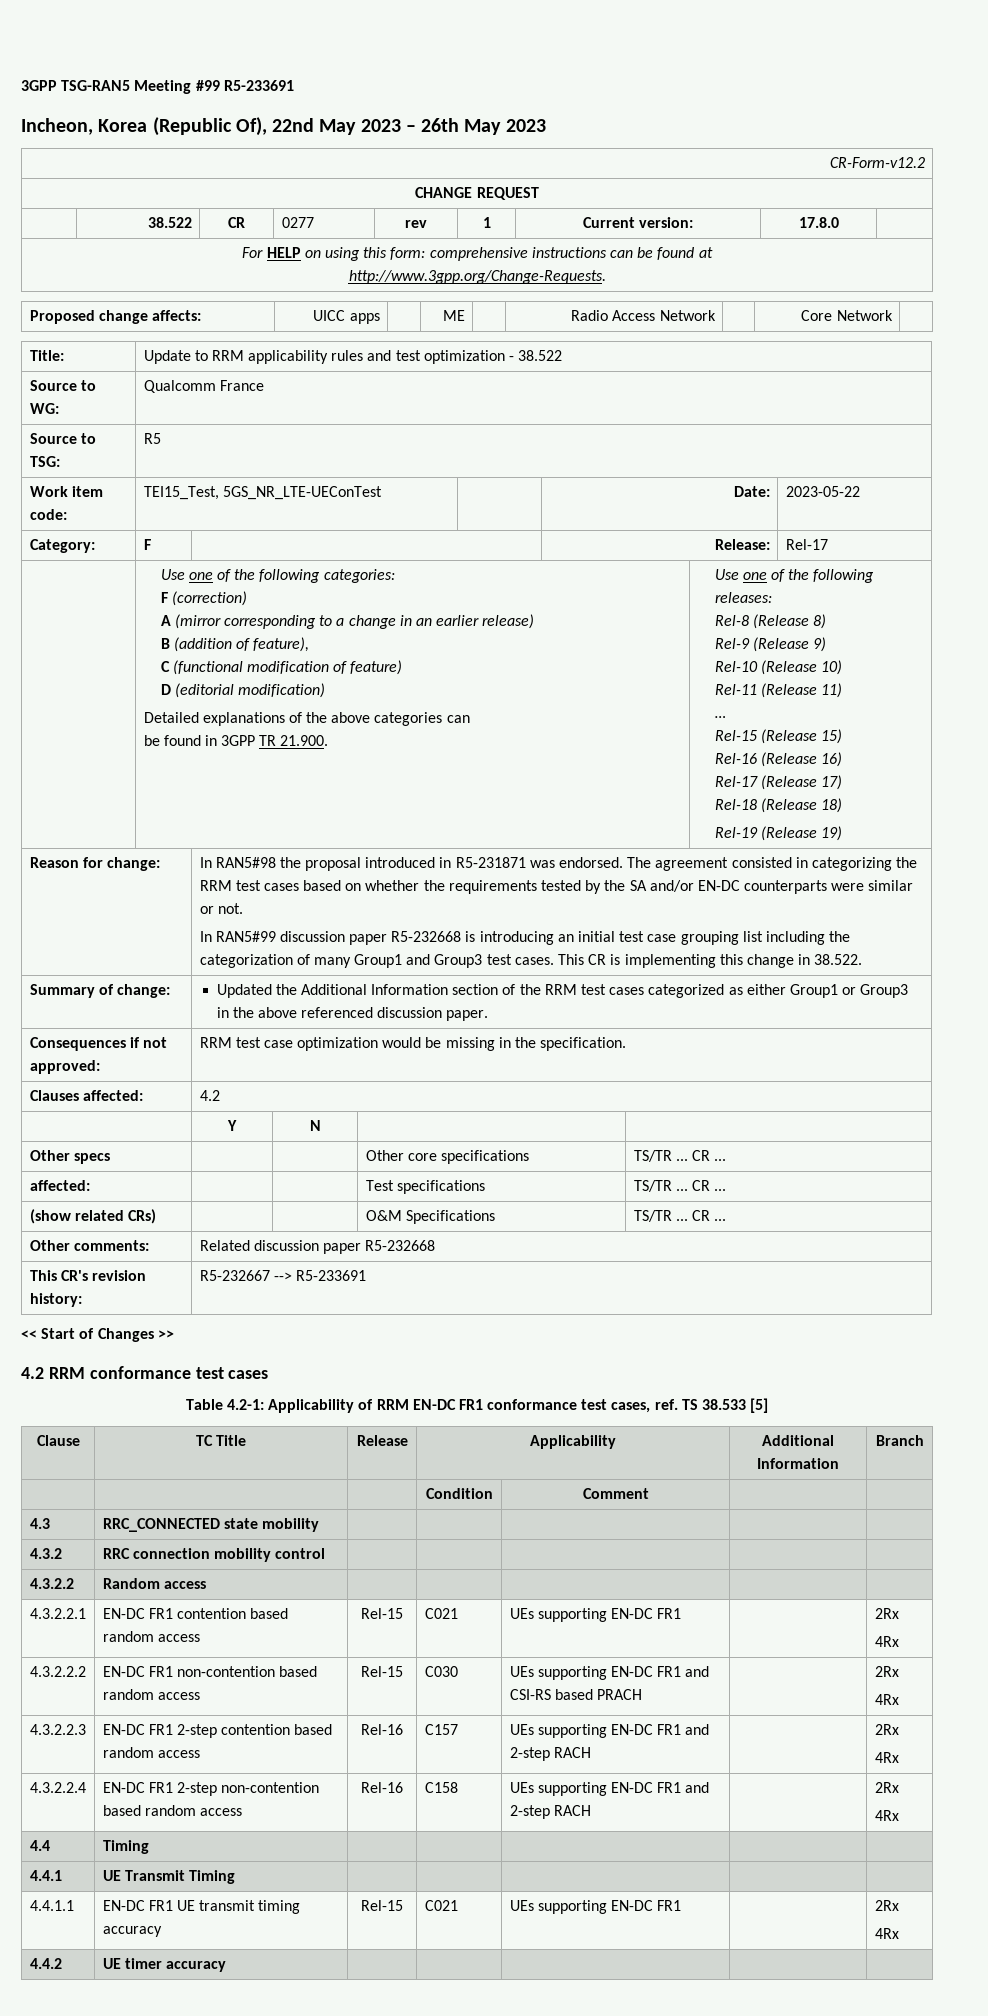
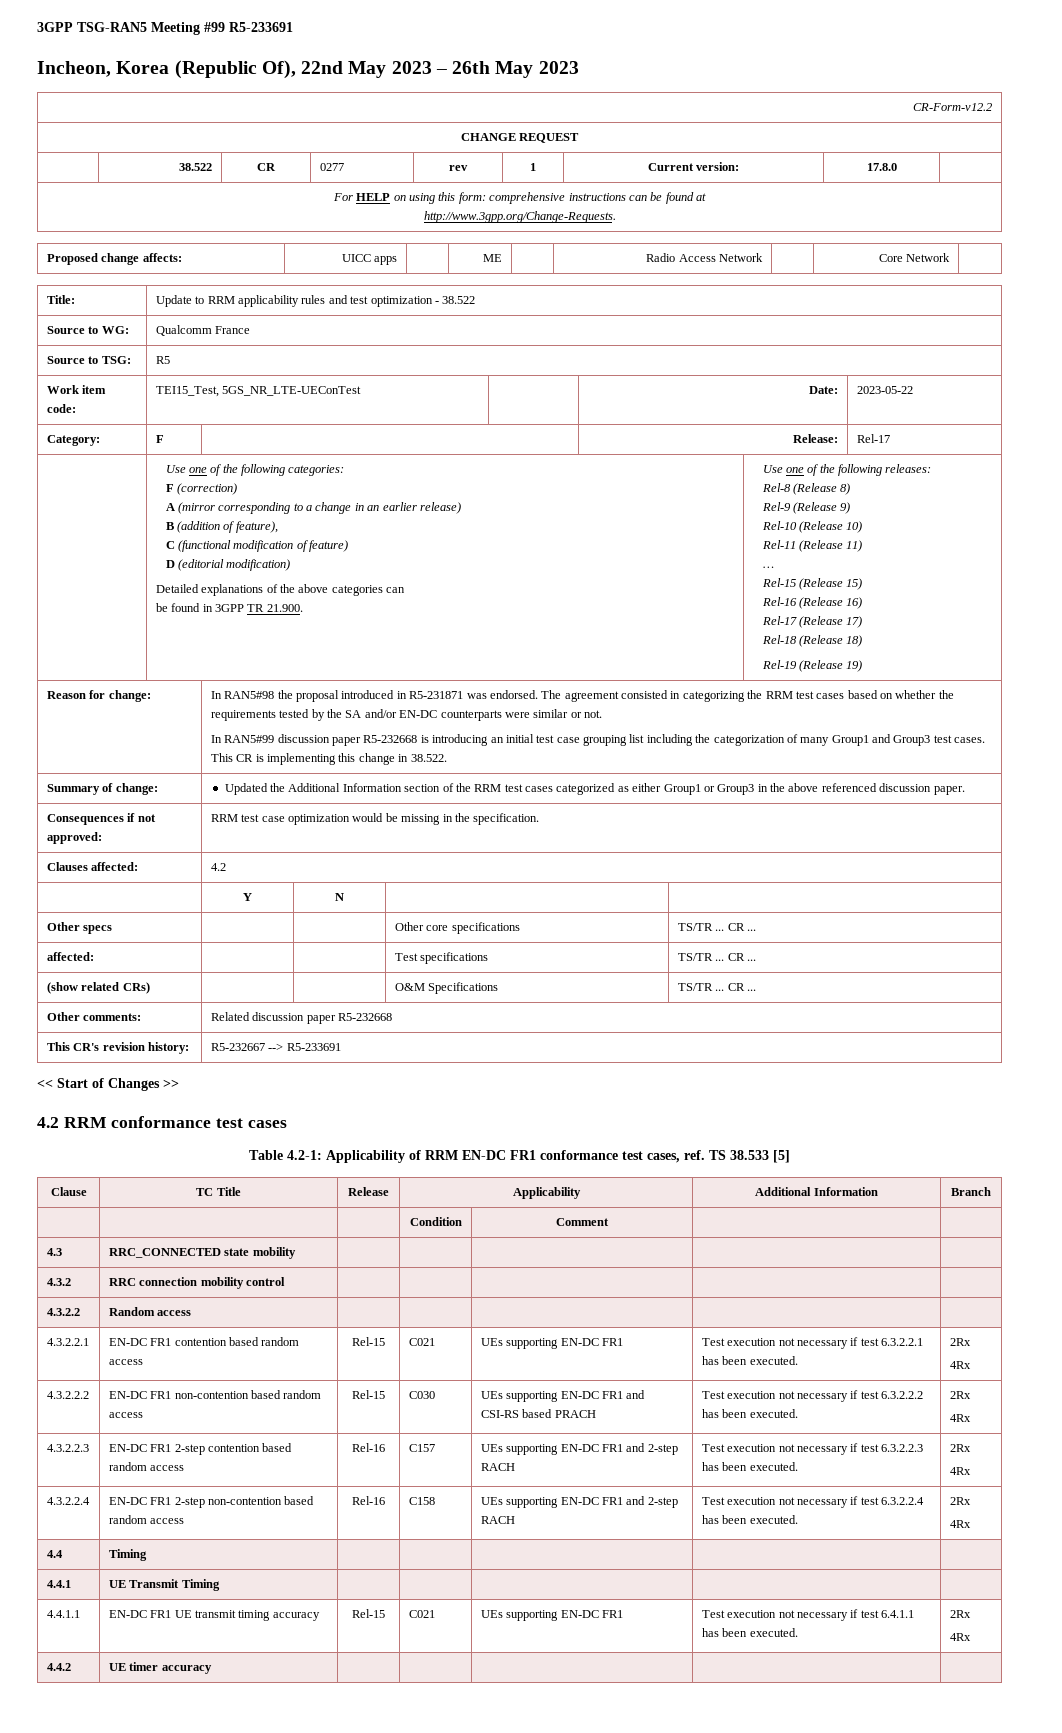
- 4.3.2.2.1 | EN-DC FR1 contention based random access | Rel-15 | C021 | UEs supporting EN-DC FR1 | | 2Rx
+ 4.3.2.2.1 | EN-DC FR1 contention based random access | Rel-15 | C021 | UEs supporting EN-DC FR1 | Test execution not necessary if test 6.3.2.2.1 has been executed. | 2Rx
- 4.3.2.2.2 | EN-DC FR1 non-contention based random access | Rel-15 | C030 | UEs supporting EN-DC FR1 and CSI-RS based PRACH | | 2Rx
+ 4.3.2.2.2 | EN-DC FR1 non-contention based random access | Rel-15 | C030 | UEs supporting EN-DC FR1 and CSI-RS based PRACH | Test execution not necessary if test 6.3.2.2.2 has been executed. | 2Rx
- 4.3.2.2.3 | EN-DC FR1 2-step contention based random access | Rel-16 | C157 | UEs supporting EN-DC FR1 and 2-step RACH | | 2Rx
+ 4.3.2.2.3 | EN-DC FR1 2-step contention based random access | Rel-16 | C157 | UEs supporting EN-DC FR1 and 2-step RACH | Test execution not necessary if test 6.3.2.2.3 has been executed. | 2Rx
- 4.3.2.2.4 | EN-DC FR1 2-step non-contention based random access | Rel-16 | C158 | UEs supporting EN-DC FR1 and 2-step RACH | | 2Rx
+ 4.3.2.2.4 | EN-DC FR1 2-step non-contention based random access | Rel-16 | C158 | UEs supporting EN-DC FR1 and 2-step RACH | Test execution not necessary if test 6.3.2.2.4 has been executed. | 2Rx
- 4.4.1.1 | EN-DC FR1 UE transmit timing accuracy | Rel-15 | C021 | UEs supporting EN-DC FR1 | | 2Rx
+ 4.4.1.1 | EN-DC FR1 UE transmit timing accuracy | Rel-15 | C021 | UEs supporting EN-DC FR1 | Test execution not necessary if test 6.4.1.1 has been executed. | 2Rx

